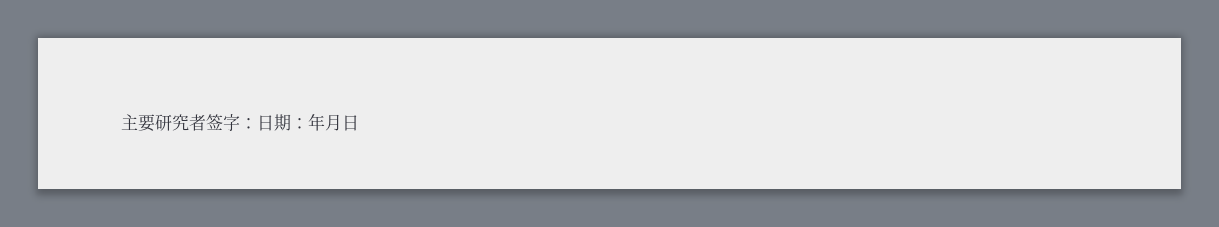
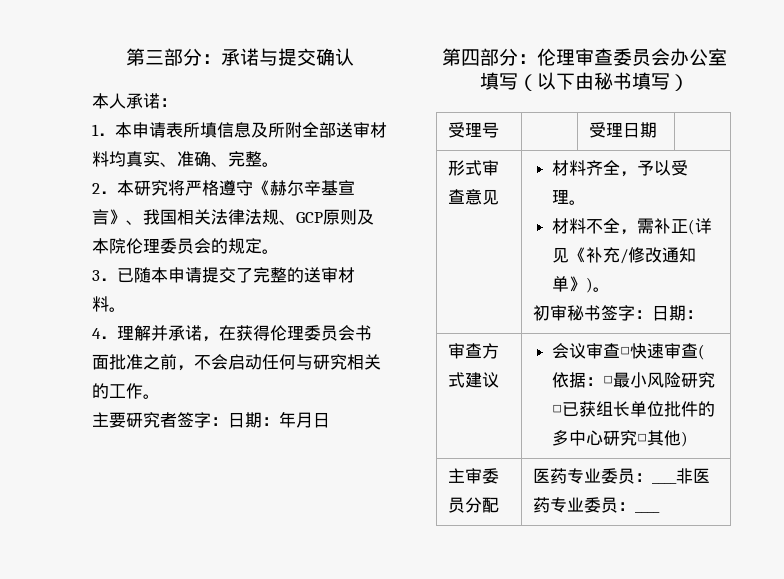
+ 第三部分：承诺与提交确认
+ 本人承诺：
+ 1．本申请表所填信息及所附全部送审材料均真实、准确、完整。
+ 2．本研究将严格遵守《赫尔辛基宣言》、我国相关法律法规、GCP原则及本院伦理委员会的规定。
+ 3．已随本申请提交了完整的送审材料。
+ 4．理解并承诺，在获得伦理委员会书面批准之前，不会启动任何与研究相关的工作。
+ 第四部分：伦理审查委员会办公室填写（以下由秘书填写）
+ 受理号 | | 受理日期 |
+ 形式审查意见 | 材料齐全，予以受理。
+ 材料不全，需补正(详见《补充/修改通知单》)。
+ 初审秘书签字：日期：
+ 审查方式建议 | 会议审查□快速审查(依据：□最小风险研究□已获组长单位批件的多中心研究□其他)
+ 主审委员分配 | 医药专业委员：____非医药专业委员：____

